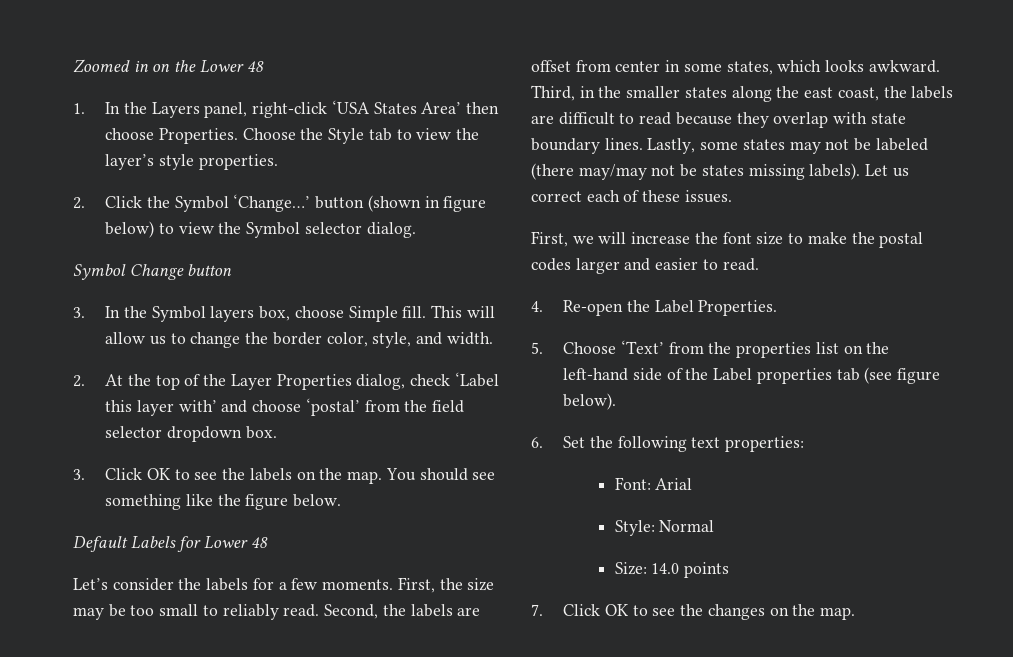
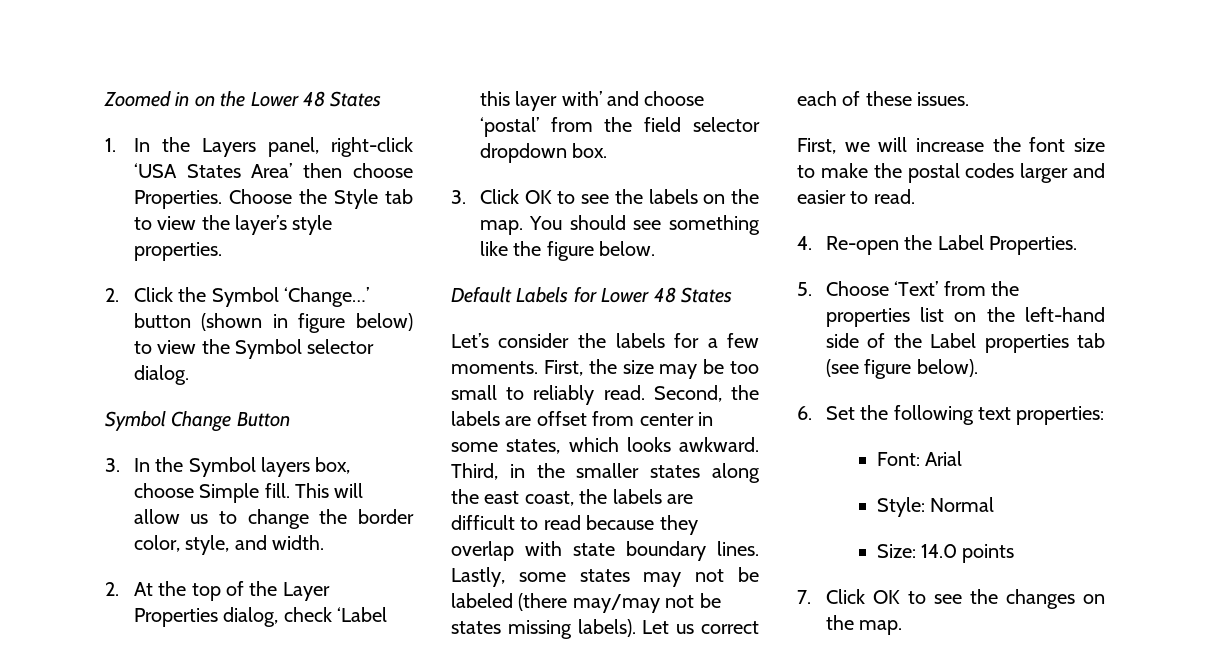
- Zoomed in on the Lower 48
+ Zoomed in on the Lower 48 States
- Symbol Change button
+ Symbol Change Button
- Default Labels for Lower 48
+ Default Labels for Lower 48 States

